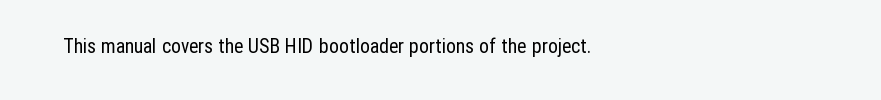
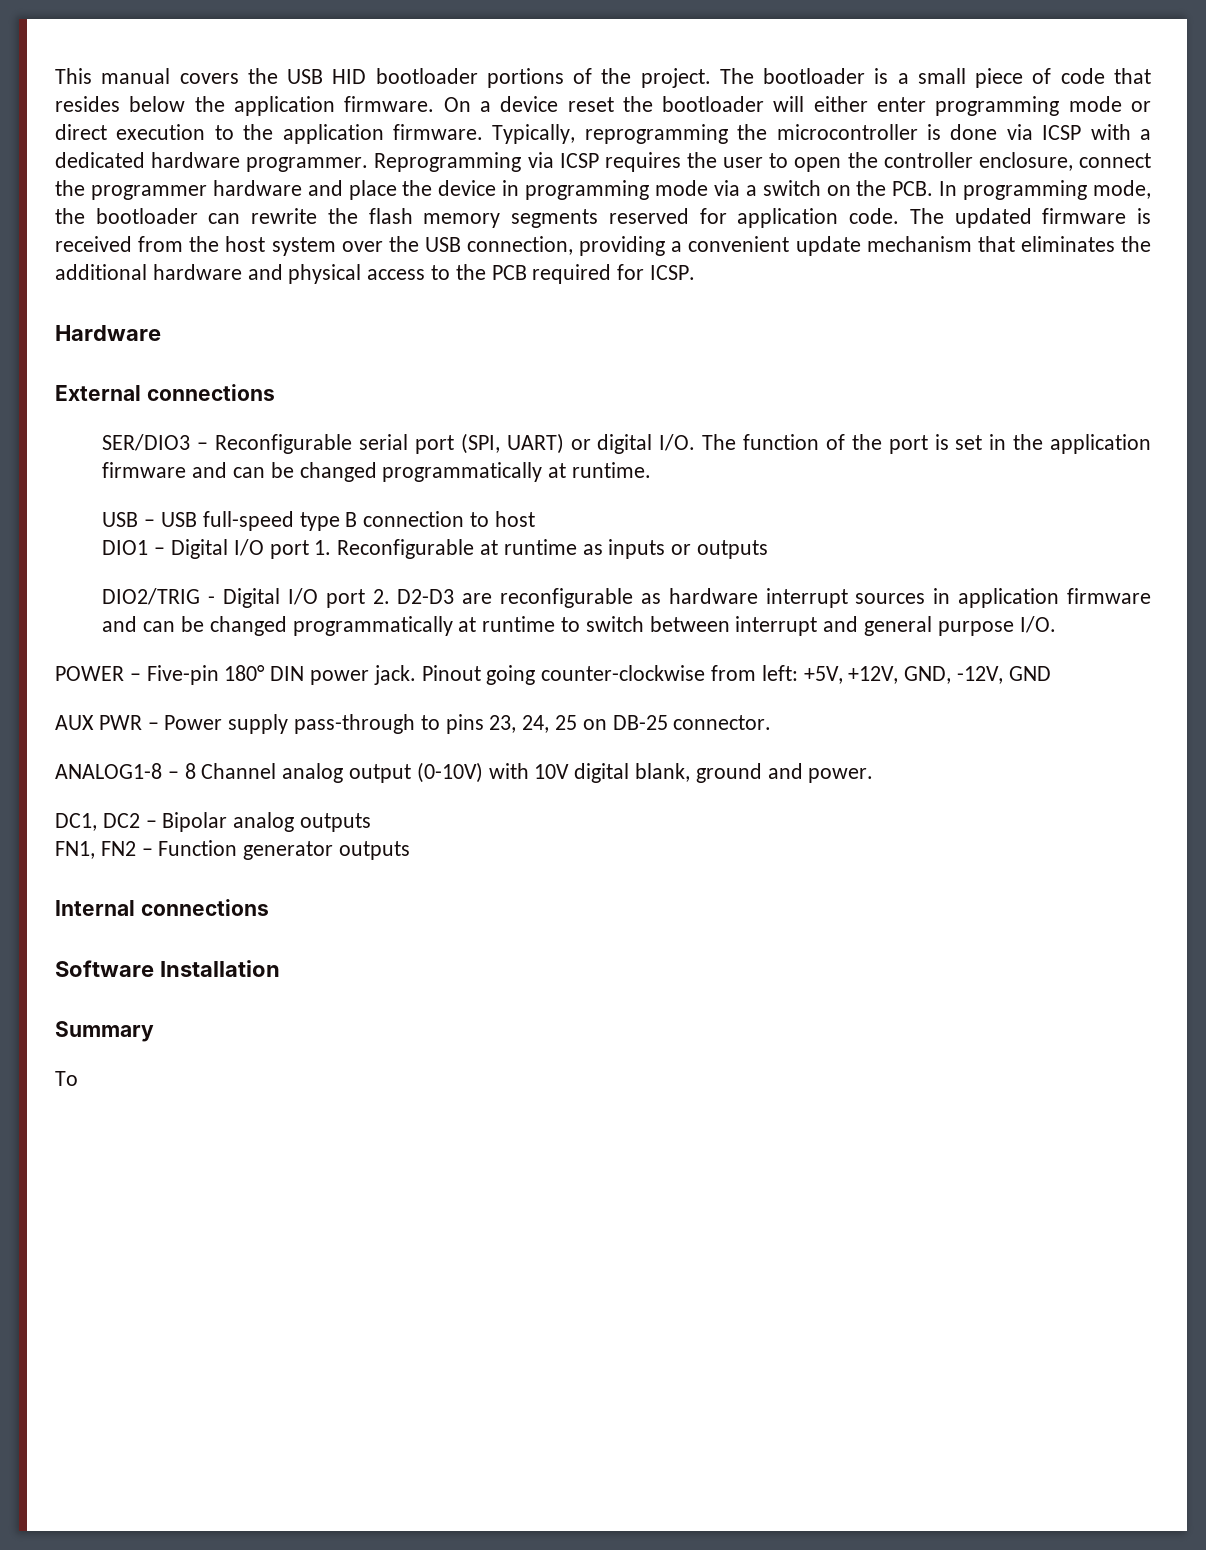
+ The bootloader is a small piece of code that resides below the application firmware. On a device reset the bootloader will either enter programming mode or direct execution to the application firmware. Typically, reprogramming the microcontroller is done via ICSP with a dedicated hardware programmer. Reprogramming via ICSP requires the user to open the controller enclosure, connect the programmer hardware and place the device in programming mode via a switch on the PCB. In programming mode, the bootloader can rewrite the flash memory segments reserved for application code. The updated firmware is received from the host system over the USB connection, providing a convenient update mechanism that eliminates the additional hardware and physical access to the PCB required for ICSP.
+ Hardware
+ External connections
+ SER/DIO3 – Reconfigurable serial port (SPI, UART) or digital I/O. The function of the port is set in the application firmware and can be changed programmatically at runtime.
+ USB – USB full-speed type B connection to host
+ DIO1 – Digital I/O port 1. Reconfigurable at runtime as inputs or outputs
+ DIO2/TRIG - Digital I/O port 2. D2-D3 are reconfigurable as hardware interrupt sources in application firmware and can be changed programmatically at runtime to switch between interrupt and general purpose I/O.
+ POWER – Five-pin 180° DIN power jack. Pinout going counter-clockwise from left: +5V, +12V, GND, -12V, GND
+ AUX PWR – Power supply pass-through to pins 23, 24, 25 on DB-25 connector.
+ ANALOG1-8 – 8 Channel analog output (0-10V) with 10V digital blank, ground and power.
+ DC1, DC2 – Bipolar analog outputs
+ FN1, FN2 – Function generator outputs
+ Internal connections
+ Software Installation
+ Summary
+ To

